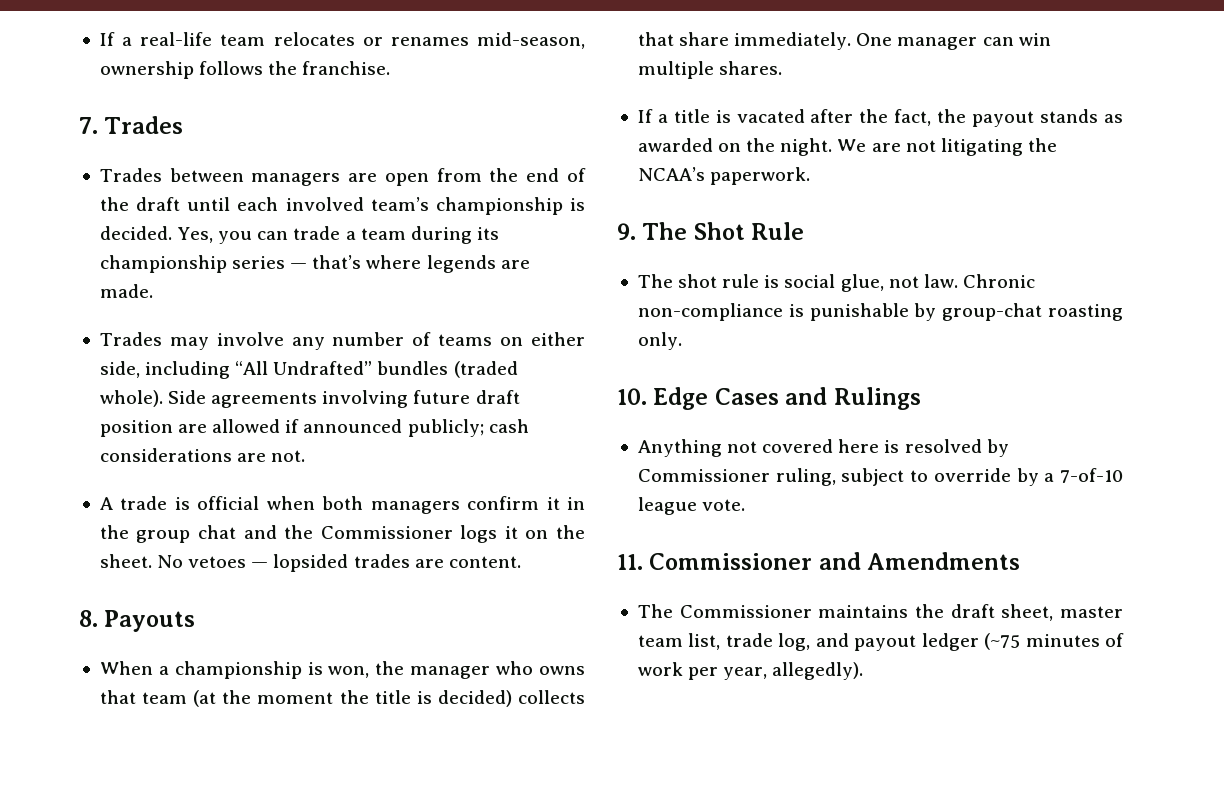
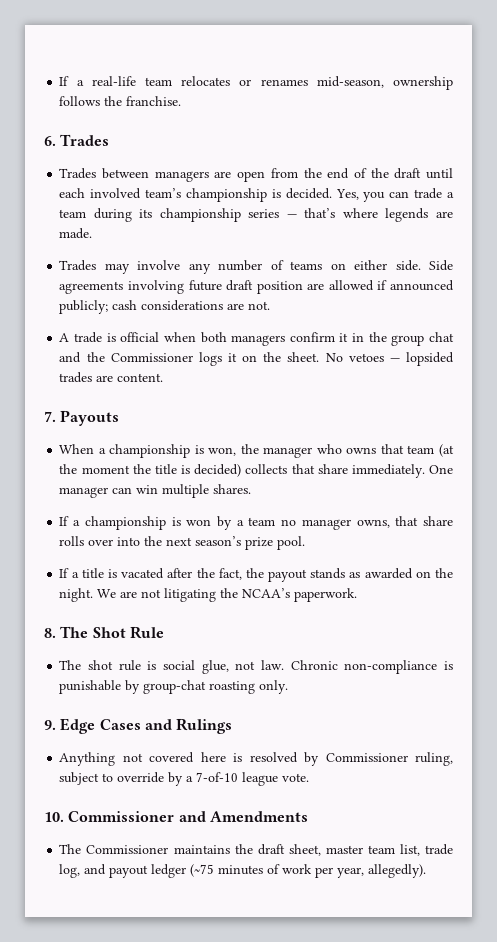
- 7. Trades
+ 6. Trades
- Trades may involve any number of teams on either side, including “All Undrafted” bundles (traded whole).
+ Trades may involve any number of teams on either side.
- 8. Payouts
+ 7. Payouts
+ If a championship is won by a team no manager owns, that share rolls over into the next season’s prize pool.
- 9. The Shot Rule
+ 8. The Shot Rule
- 10. Edge Cases and Rulings
+ 9. Edge Cases and Rulings
- 11. Commissioner and Amendments
+ 10. Commissioner and Amendments

